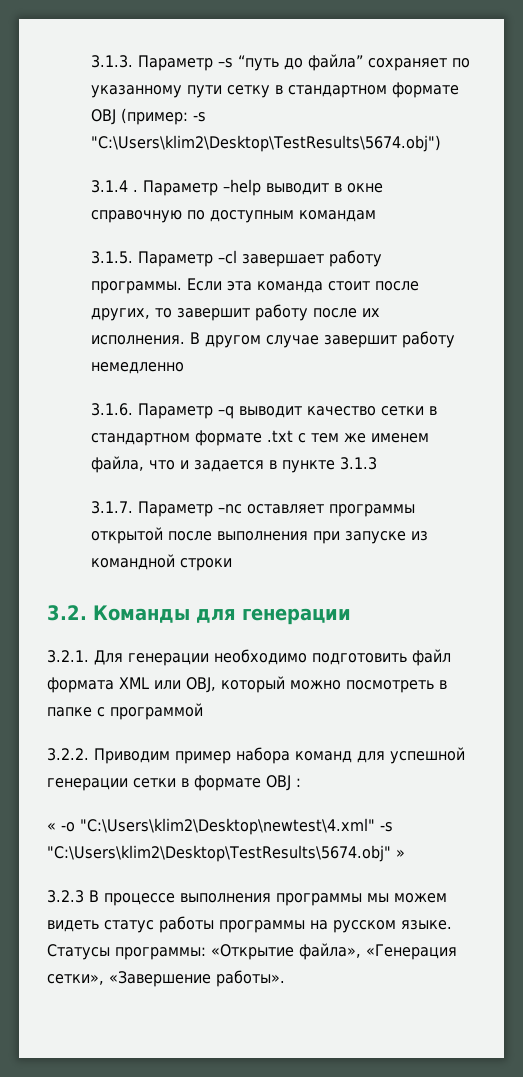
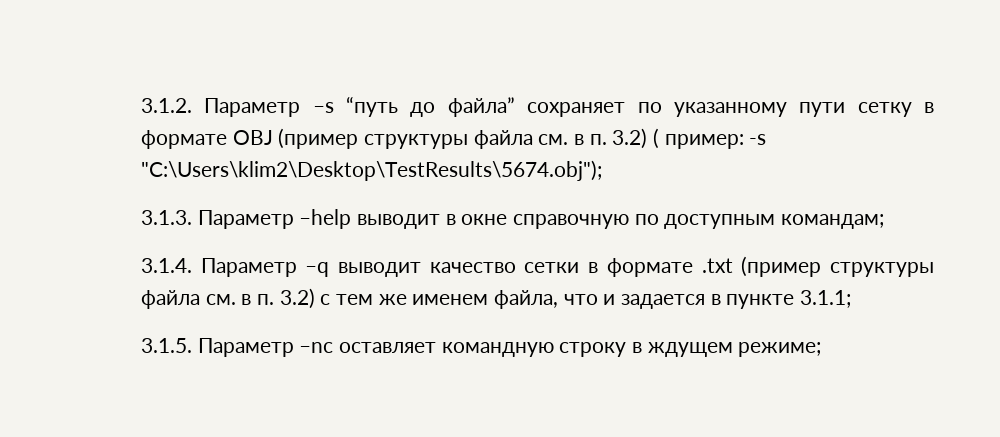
- 3.1.3. Параметр –s “путь до файла” сохраняет по указанному пути сетку в стандартном формате OBJ (пример: -s "C:\Users\klim2\Desktop\TestResults\5674.obj")
- 3.1.4 . Параметр –help выводит в окне справочную по доступным командам
- 3.1.5. Параметр –cl завершает работу программы. Если эта команда стоит после других, то завершит работу после их исполнения. В другом случае завершит работу немедленно
- 3.1.6. Параметр –q выводит качество сетки в стандартном формате .txt с тем же именем файла, что и задается в пункте 3.1.3
- 3.1.7. Параметр –nc оставляет программы открытой после выполнения при запуске из командной строки
- 3.2. Команды для генерации
- 3.2.1. Для генерации необходимо подготовить файл формата XML или OBJ, который можно посмотреть в папке с программой
- 3.2.2. Приводим пример набора команд для успешной генерации сетки в формате OBJ :
- « -o "C:\Users\klim2\Desktop\newtest\4.xml" -s "C:\Users\klim2\Desktop\TestResults\5674.obj" »
- 3.2.3 В процессе выполнения программы мы можем видеть статус работы программы на русском языке. Статусы программы: «Открытие файла», «Генерация сетки», «Завершение работы».
+ 3.1.2. Параметр –s “путь до файла” сохраняет по указанному пути сетку в формате OBJ (пример структуры файла см. в п. 3.2) ( пример: -s "C:\Users\klim2\Desktop\TestResults\5674.obj");
+ 3.1.3. Параметр –help выводит в окне справочную по доступным командам;
+ 3.1.4. Параметр –q выводит качество сетки в формате .txt (пример структуры файла см. в п. 3.2) с тем же именем файла, что и задается в пункте 3.1.1;
+ 3.1.5. Параметр –nc оставляет командную строку в ждущем режиме;

